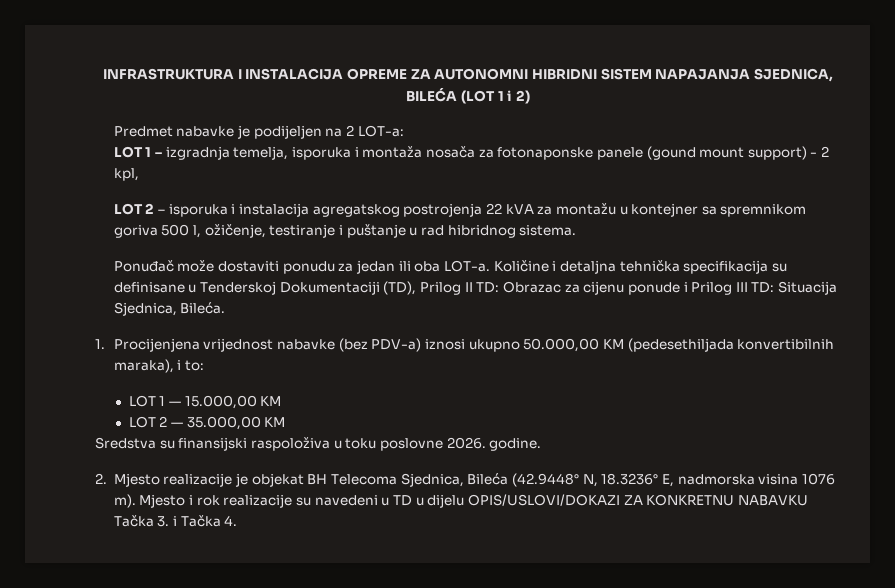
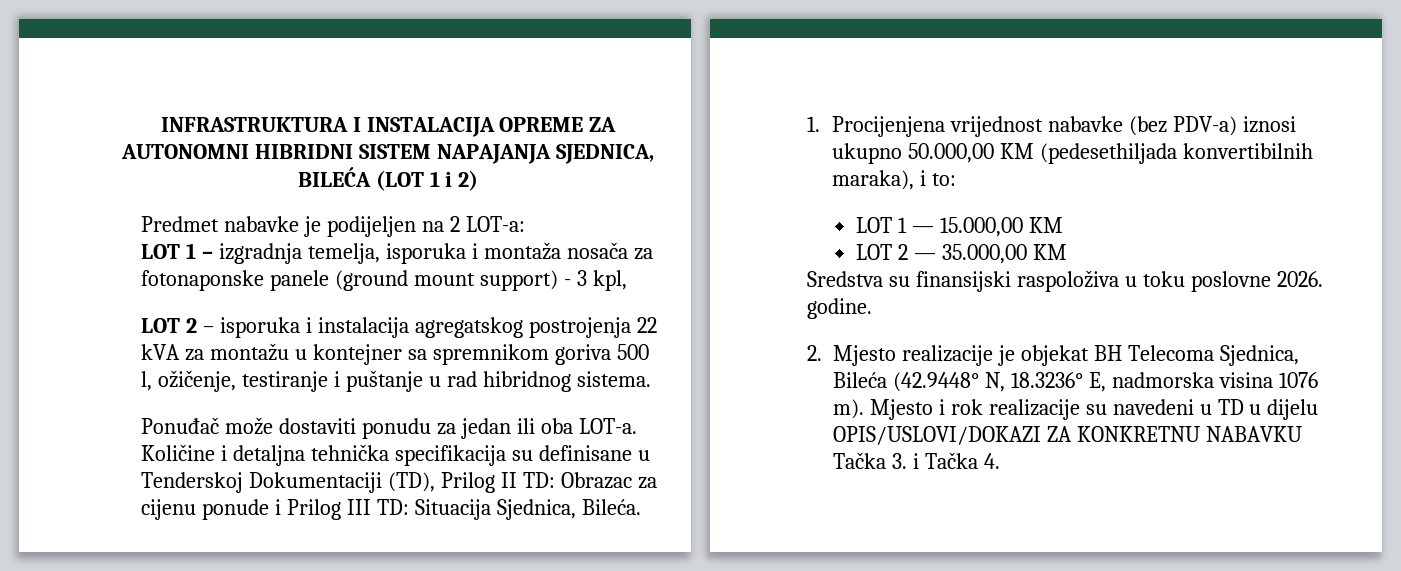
- LOT 1 – izgradnja temelja, isporuka i montaža nosača za fotonaponske panele (gound mount support) - 2 kpl,
+ LOT 1 – izgradnja temelja, isporuka i montaža nosača za fotonaponske panele (ground mount support) - 3 kpl,

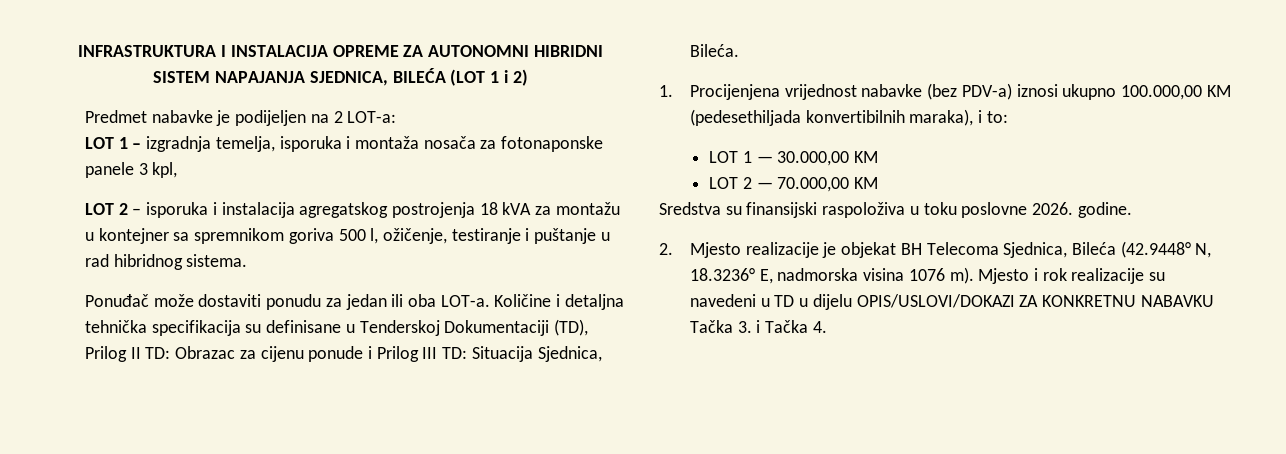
- LOT 1 – izgradnja temelja, isporuka i montaža nosača za fotonaponske panele (ground mount support) - 3 kpl,
+ LOT 1 – izgradnja temelja, isporuka i montaža nosača za fotonaponske panele 3 kpl,
- LOT 2 – isporuka i instalacija agregatskog postrojenja 22 kVA za montažu u kontejner sa spremnikom goriva 500 l, ožičenje, testiranje i puštanje u rad hibridnog sistema.
+ LOT 2 – isporuka i instalacija agregatskog postrojenja 18 kVA za montažu u kontejner sa spremnikom goriva 500 l, ožičenje, testiranje i puštanje u rad hibridnog sistema.
- 1. Procijenjena vrijednost nabavke (bez PDV-a) iznosi ukupno 50.000,00 KM (pedesethiljada konvertibilnih maraka), i to:
+ 1. Procijenjena vrijednost nabavke (bez PDV-a) iznosi ukupno 100.000,00 KM (pedesethiljada konvertibilnih maraka), i to:
- LOT 1 — 15.000,00 KM
+ LOT 1 — 30.000,00 KM
- LOT 2 — 35.000,00 KM
+ LOT 2 — 70.000,00 KM

